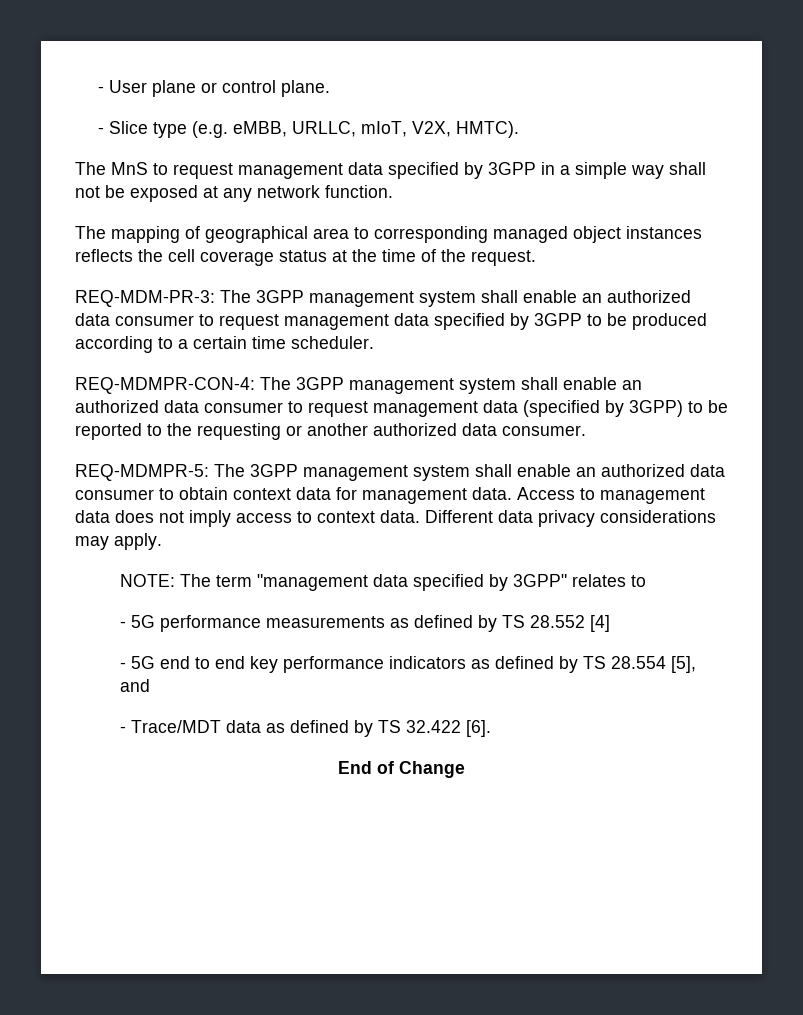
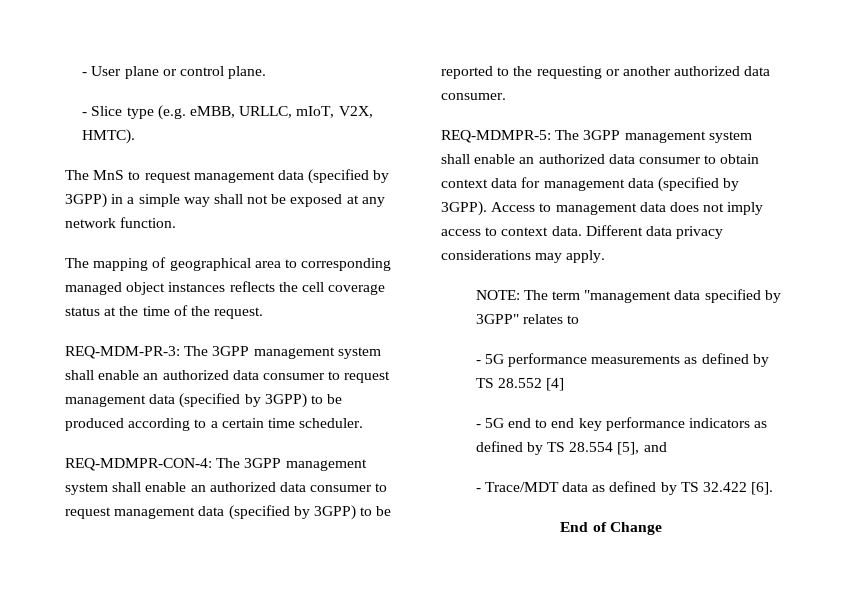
- The MnS to request management data specified by 3GPP in a simple way shall not be exposed at any network function.
+ The MnS to request management data (specified by 3GPP) in a simple way shall not be exposed at any network function.
- REQ-MDM-PR-3: The 3GPP management system shall enable an authorized data consumer to request management data specified by 3GPP to be produced according to a certain time scheduler.
+ REQ-MDM-PR-3: The 3GPP management system shall enable an authorized data consumer to request management data (specified by 3GPP) to be produced according to a certain time scheduler.
- REQ-MDMPR-5: The 3GPP management system shall enable an authorized data consumer to obtain context data for management data.
+ REQ-MDMPR-5: The 3GPP management system shall enable an authorized data consumer to obtain context data for management data (specified by 3GPP).

